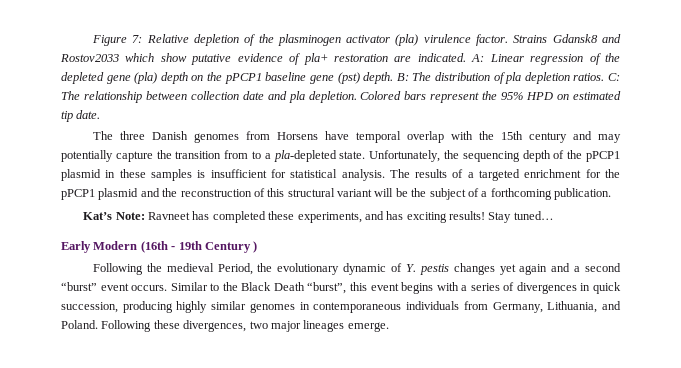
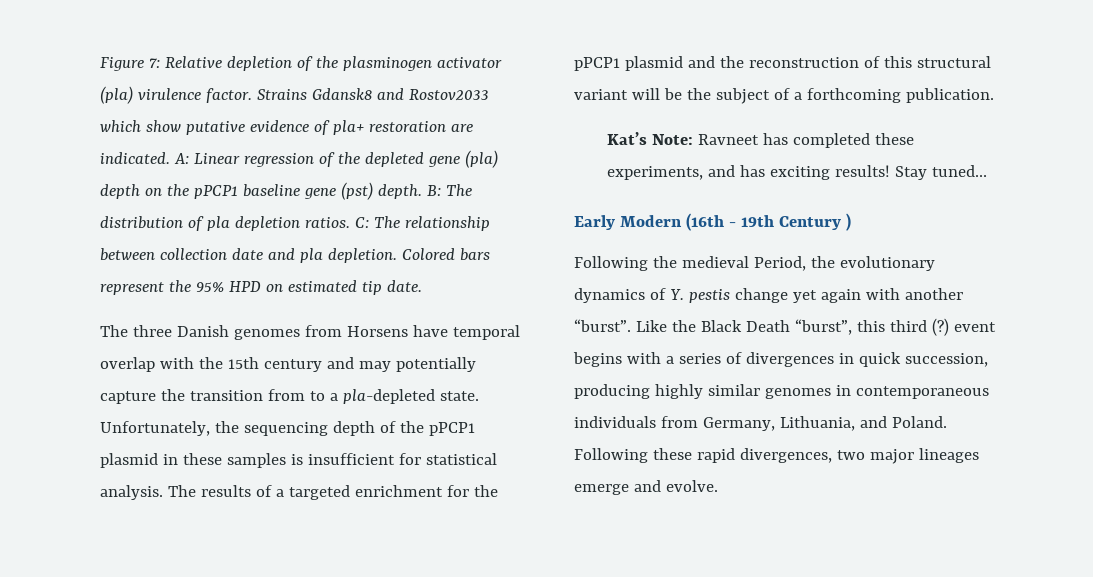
- Following the medieval Period, the evolutionary dynamic of Y. pestis changes yet again and a second “burst” event occurs. Similar to the Black Death “burst”, this event begins with a series of divergences in quick succession, producing highly similar genomes in contemporaneous individuals from Germany, Lithuania, and Poland.
+ Following the medieval Period, the evolutionary dynamics of Y. pestis change yet again with another “burst”. Like the Black Death “burst”, this third (?) event begins with a series of divergences in quick succession, producing highly similar genomes in contemporaneous individuals from Germany, Lithuania, and Poland.
- Following these divergences, two major lineages emerge.
+ Following these rapid divergences, two major lineages emerge and evolve.

